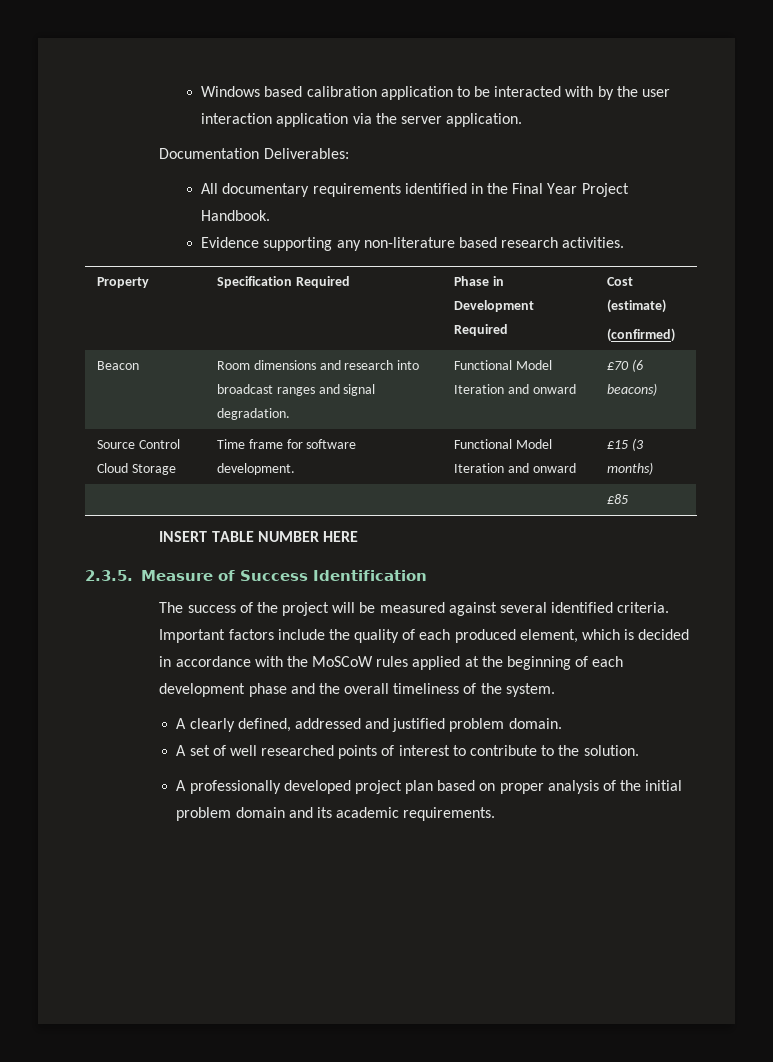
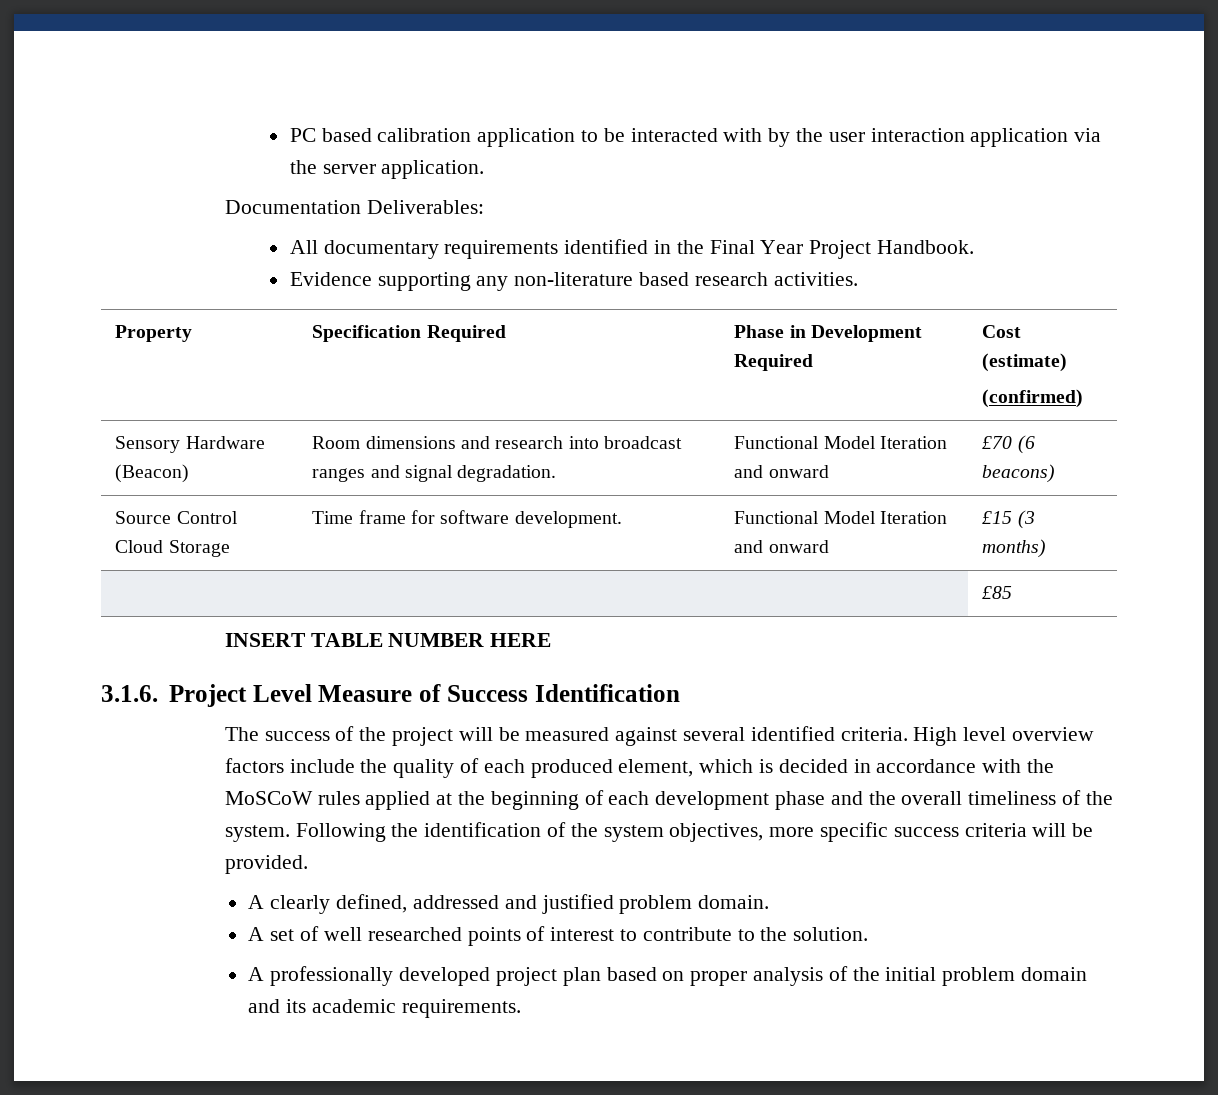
- Windows based calibration application to be interacted with by the user interaction application via the server application.
+ PC based calibration application to be interacted with by the user interaction application via the server application.
- Beacon | Room dimensions and research into broadcast ranges and signal degradation. | Functional Model Iteration and onward | £70 (6 beacons)
+ Sensory Hardware (Beacon) | Room dimensions and research into broadcast ranges and signal degradation. | Functional Model Iteration and onward | £70 (6 beacons)
- 2.3.5. Measure of Success Identification
+ 3.1.6. Project Level Measure of Success Identification
- Important factors include the quality of each produced element, which is decided in accordance with the MoSCoW rules applied at the beginning of each development phase and the overall timeliness of the system.
+ High level overview factors include the quality of each produced element, which is decided in accordance with the MoSCoW rules applied at the beginning of each development phase and the overall timeliness of the system. Following the identification of the system objectives, more specific success criteria will be provided.

